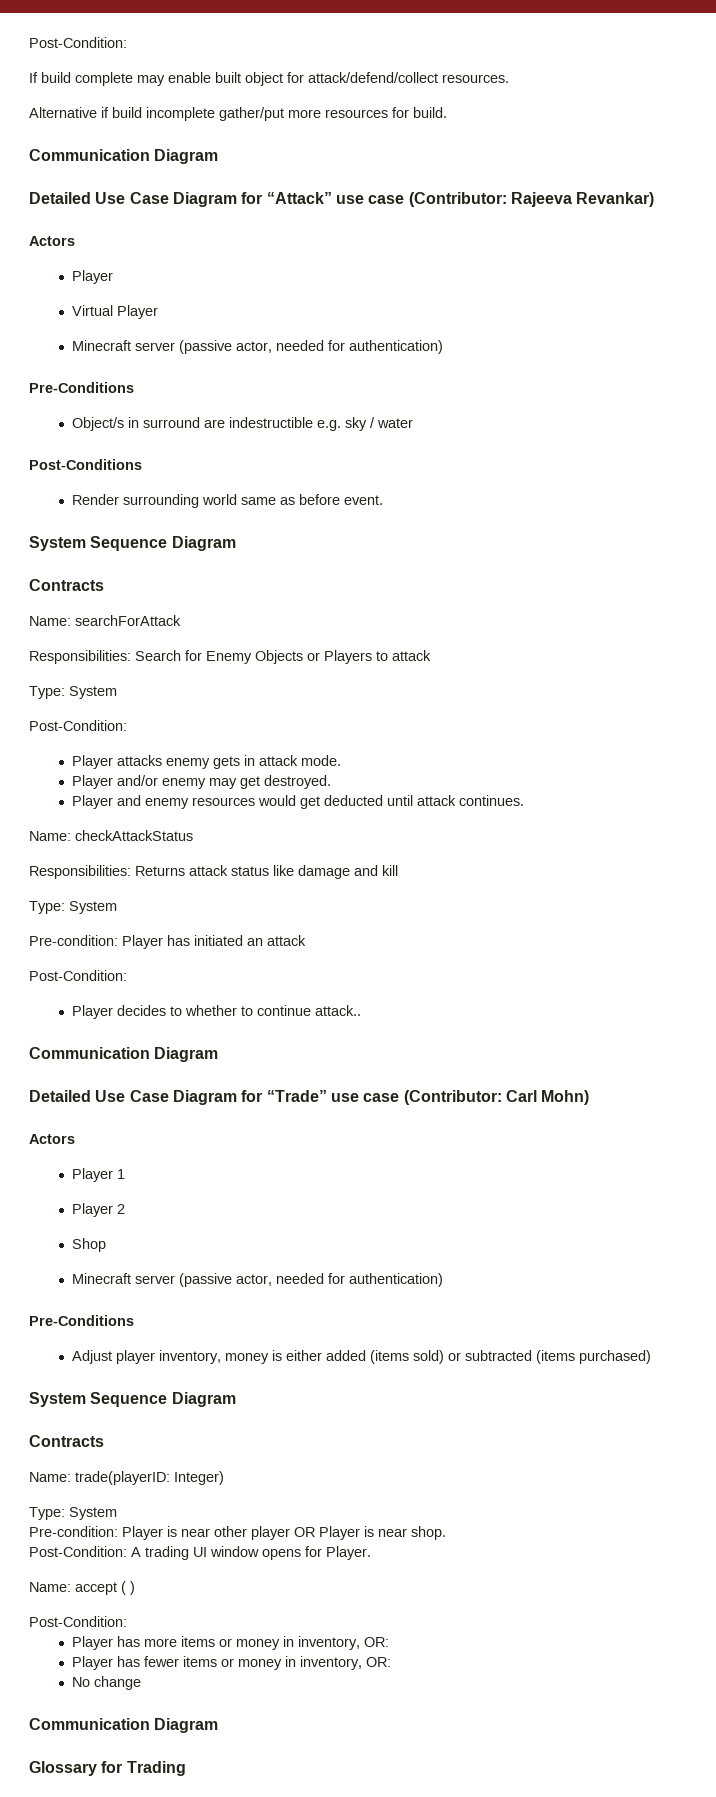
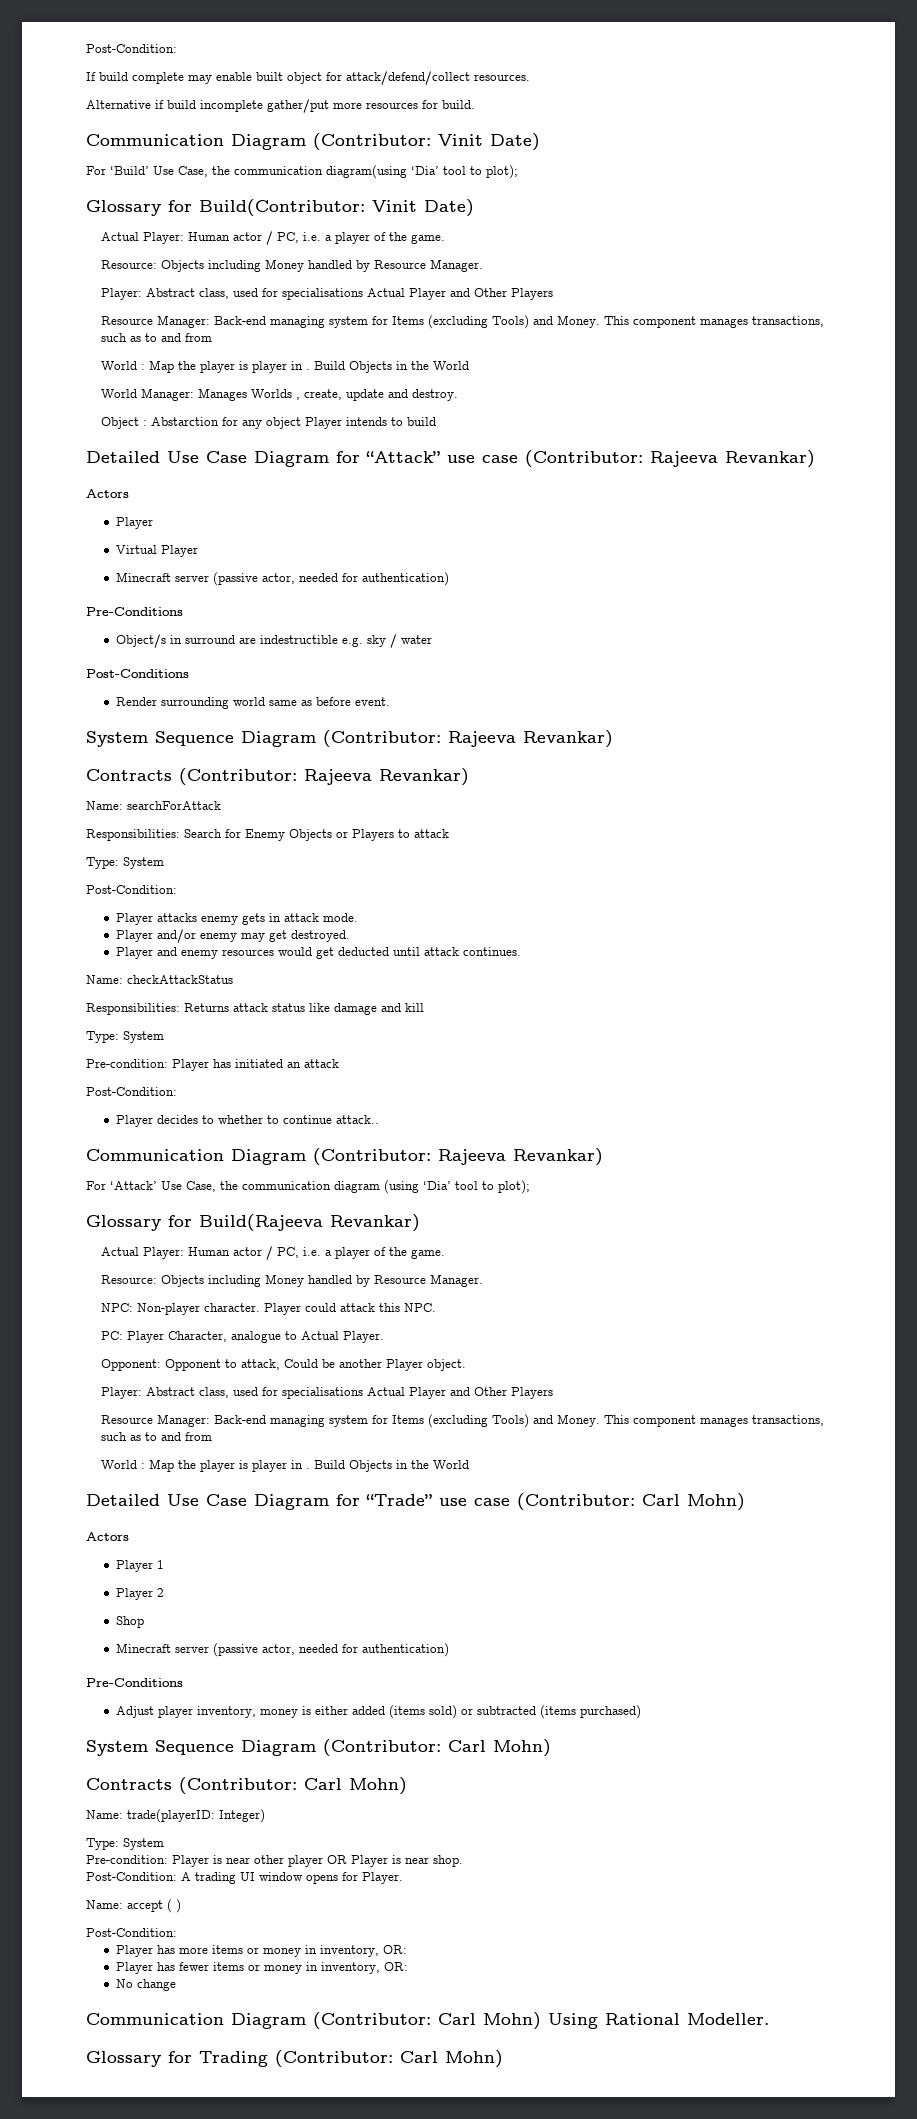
  Alternative if build incomplete gather/put more resources for build.
- Communication Diagram
+ Communication Diagram (Contributor: Vinit Date)
+ For ‘Build’ Use Case, the communication diagram(using ‘Dia’ tool to plot);
+ Glossary for Build(Contributor: Vinit Date)
+ Actual Player: Human actor / PC, i.e. a player of the game.
+ Resource: Objects including Money handled by Resource Manager.
+ Player: Abstract class, used for specialisations Actual Player and Other Players
+ Resource Manager: Back-end managing system for Items (excluding Tools) and Money. This component manages transactions, such as to and from
+ World : Map the player is player in . Build Objects in the World
+ World Manager: Manages Worlds , create, update and destroy.
+ Object : Abstarction for any object Player intends to build
  Render surrounding world same as before event.
- System Sequence Diagram
- Contracts
+ System Sequence Diagram (Contributor: Rajeeva Revankar)
+ Contracts (Contributor: Rajeeva Revankar)
  Player decides to whether to continue attack..
- Communication Diagram
+ Communication Diagram (Contributor: Rajeeva Revankar)
+ For ‘Attack’ Use Case, the communication diagram (using ‘Dia’ tool to plot);
+ Glossary for Build(Rajeeva Revankar)
+ Actual Player: Human actor / PC, i.e. a player of the game.
+ Resource: Objects including Money handled by Resource Manager.
+ NPC: Non-player character. Player could attack this NPC.
+ PC: Player Character, analogue to Actual Player.
+ Opponent: Opponent to attack, Could be another Player object.
+ Player: Abstract class, used for specialisations Actual Player and Other Players
+ Resource Manager: Back-end managing system for Items (excluding Tools) and Money. This component manages transactions, such as to and from
+ World : Map the player is player in . Build Objects in the World
  Adjust player inventory, money is either added (items sold) or subtracted (items purchased)
- System Sequence Diagram
- Contracts
+ System Sequence Diagram (Contributor: Carl Mohn)
+ Contracts (Contributor: Carl Mohn)
  No change
- Communication Diagram
+ Communication Diagram (Contributor: Carl Mohn) Using Rational Modeller.
- Glossary for Trading
+ Glossary for Trading (Contributor: Carl Mohn)

